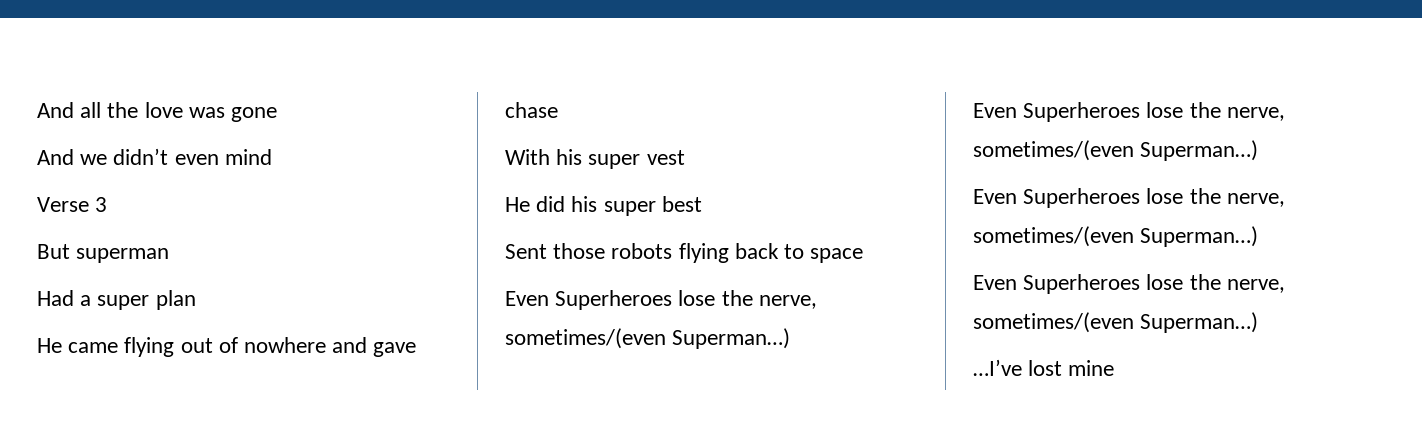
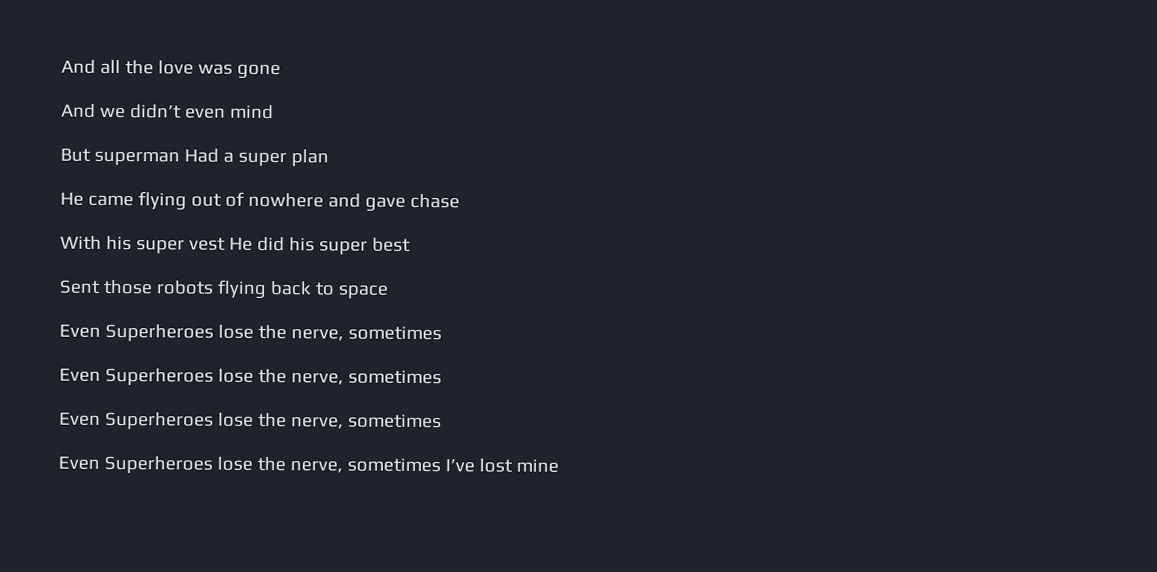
- Verse 3
- But superman
- Had a super plan
+ But superman Had a super plan
- With his super vest
- He did his super best
+ With his super vest He did his super best
  Sent those robots flying back to space
- Even Superheroes lose the nerve, sometimes/(even Superman…)
- Even Superheroes lose the nerve, sometimes/(even Superman…)
- Even Superheroes lose the nerve, sometimes/(even Superman…)
- Even Superheroes lose the nerve, sometimes/(even Superman…)
- …I’ve lost mine
+ Even Superheroes lose the nerve, sometimes
+ Even Superheroes lose the nerve, sometimes
+ Even Superheroes lose the nerve, sometimes
+ Even Superheroes lose the nerve, sometimes I’ve lost mine

